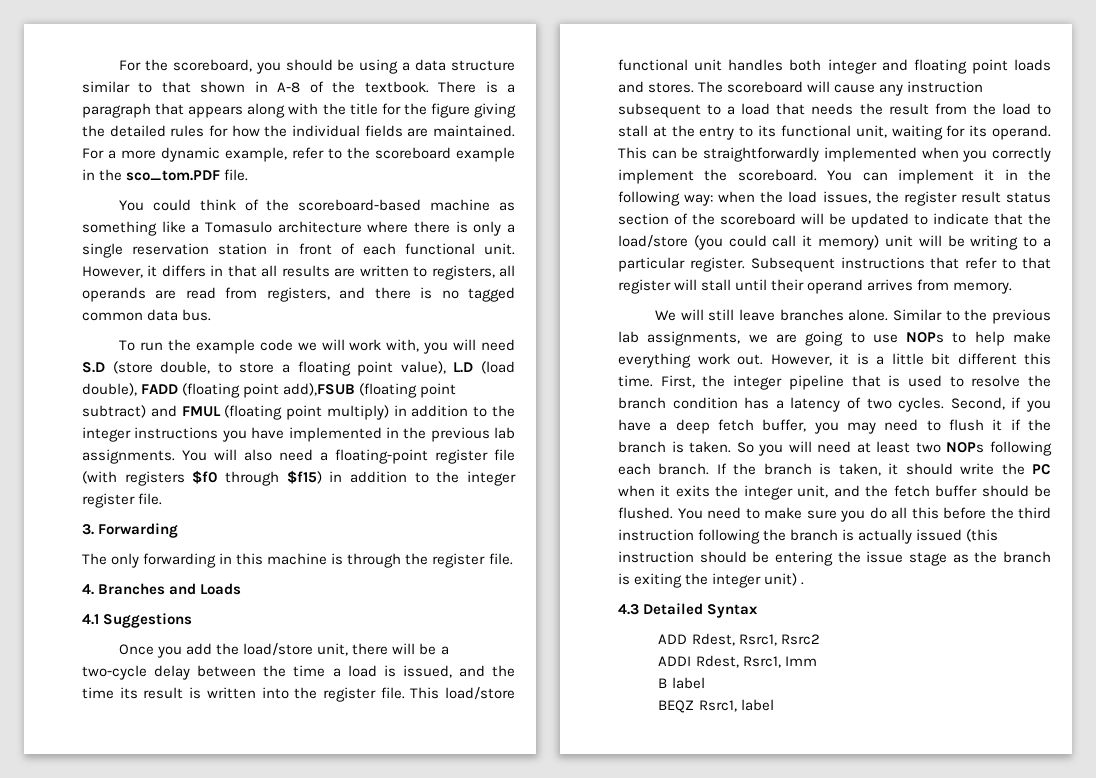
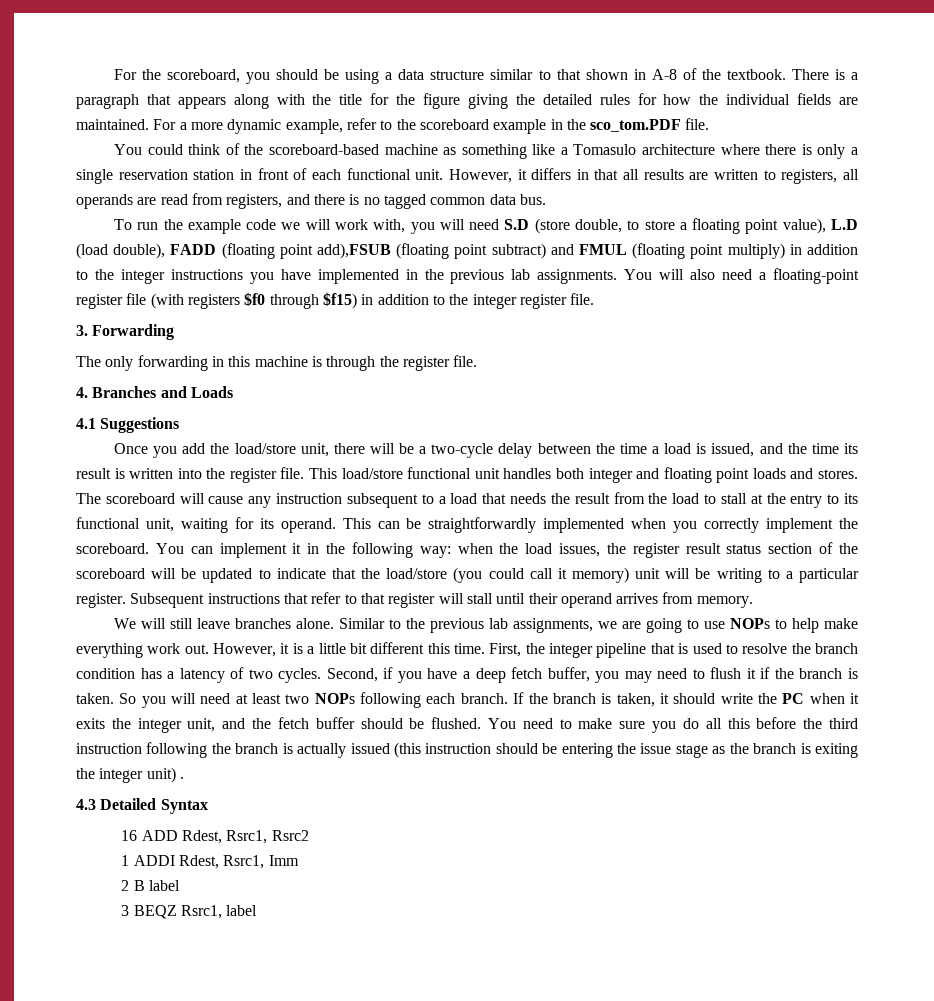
- ADD Rdest, Rsrc1, Rsrc2
+ 16 ADD Rdest, Rsrc1, Rsrc2
- ADDI Rdest, Rsrc1, Imm
+ 1 ADDI Rdest, Rsrc1, Imm
- B label
+ 2 B label
- BEQZ Rsrc1, label
+ 3 BEQZ Rsrc1, label

